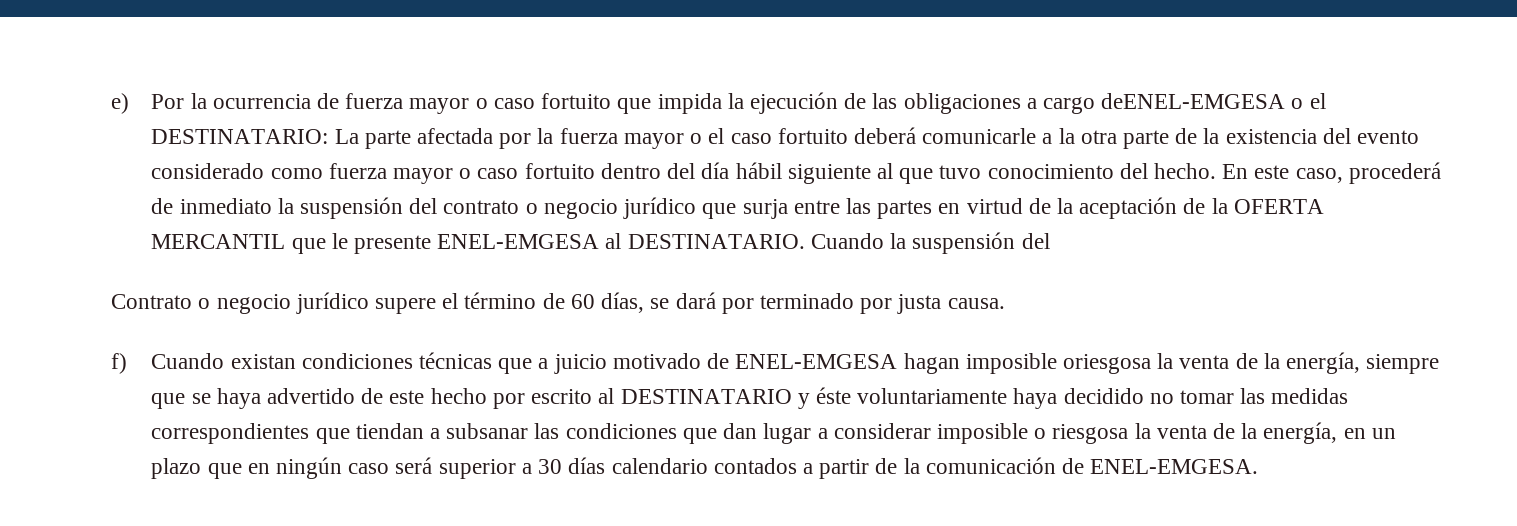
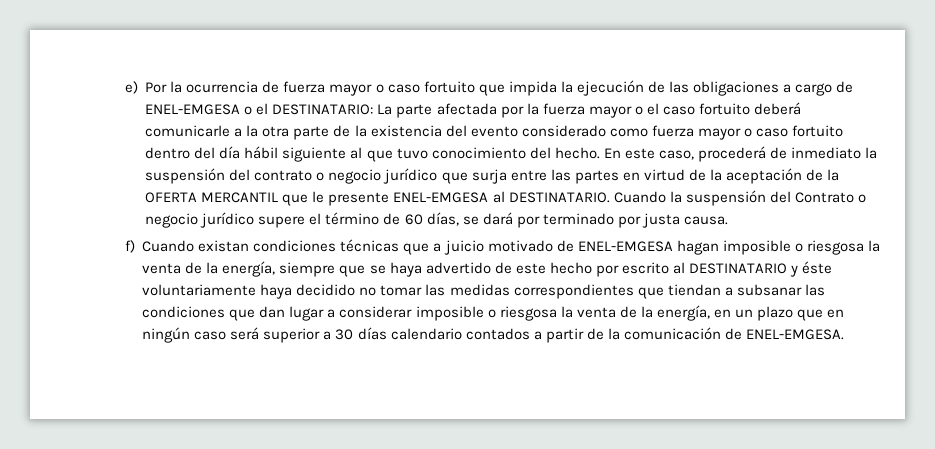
- e) Por la ocurrencia de fuerza mayor o caso fortuito que impida la ejecución de las obligaciones a cargo deENEL-EMGESA o el DESTINATARIO:
+ e) Por la ocurrencia de fuerza mayor o caso fortuito que impida la ejecución de las obligaciones a cargo de ENEL-EMGESA o el DESTINATARIO:
- Cuando la suspensión del
- Contrato o negocio jurídico supere el término de 60 días, se dará por terminado por justa causa.
+ Cuando la suspensión del Contrato o negocio jurídico supere el término de 60 días, se dará por terminado por justa causa.
- f) Cuando existan condiciones técnicas que a juicio motivado de ENEL-EMGESA hagan imposible oriesgosa la venta de la energía, siempre que se haya advertido de este hecho por escrito al DESTINATARIO y éste voluntariamente haya decidido no tomar las medidas correspondientes que tiendan a subsanar las condiciones que dan lugar a considerar imposible o riesgosa la venta de la energía, en un plazo que en ningún caso será superior a 30 días calendario contados a partir de la comunicación de ENEL-EMGESA.
+ f) Cuando existan condiciones técnicas que a juicio motivado de ENEL-EMGESA hagan imposible o riesgosa la venta de la energía, siempre que se haya advertido de este hecho por escrito al DESTINATARIO y éste voluntariamente haya decidido no tomar las medidas correspondientes que tiendan a subsanar las condiciones que dan lugar a considerar imposible o riesgosa la venta de la energía, en un plazo que en ningún caso será superior a 30 días calendario contados a partir de la comunicación de ENEL-EMGESA.

